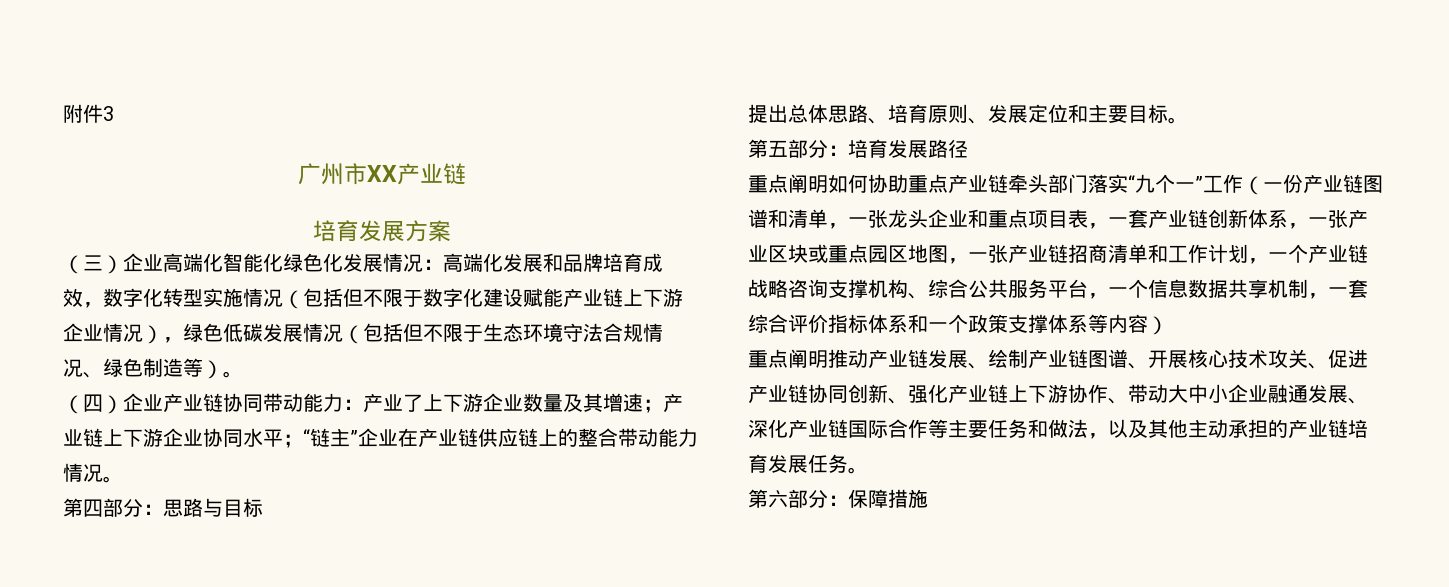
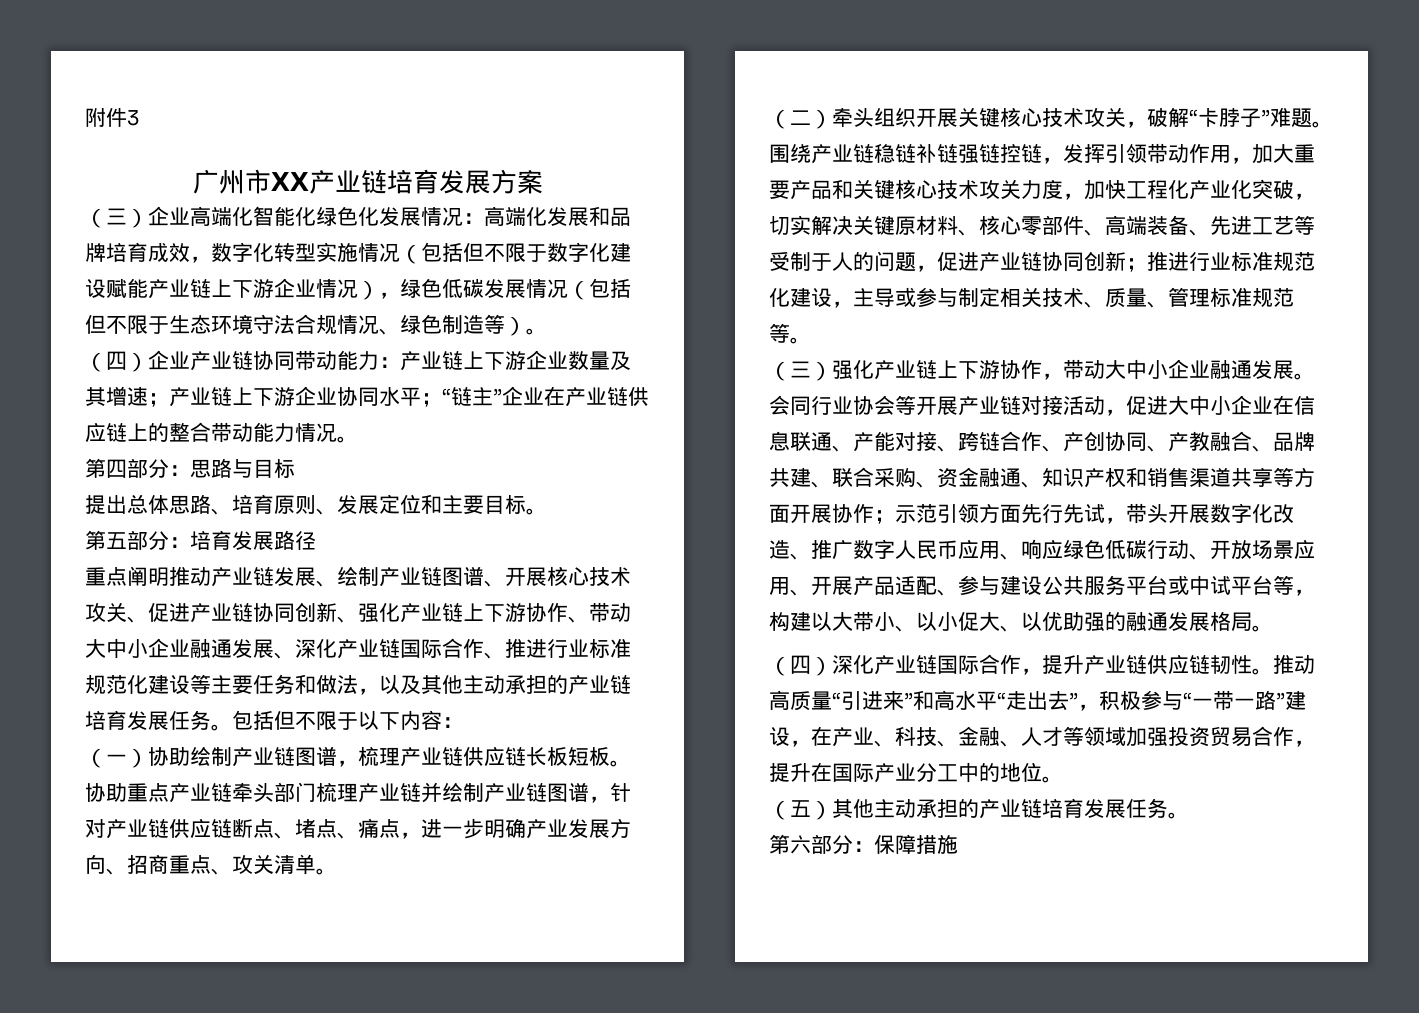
- 广州市XX产业链
- 培育发展方案
+ 广州市XX产业链培育发展方案
- （四）企业产业链协同带动能力：产业了上下游企业数量及其增速；产业链上下游企业协同水平；“链主”企业在产业链供应链上的整合带动能力情况。
+ （四）企业产业链协同带动能力：产业链上下游企业数量及其增速；产业链上下游企业协同水平；“链主”企业在产业链供应链上的整合带动能力情况。
- 重点阐明如何协助重点产业链牵头部门落实“九个一”工作（一份产业链图谱和清单，一张龙头企业和重点项目表，一套产业链创新体系，一张产业区块或重点园区地图，一张产业链招商清单和工作计划，一个产业链战略咨询支撑机构、综合公共服务平台，一个信息数据共享机制，一套综合评价指标体系和一个政策支撑体系等内容）
- 重点阐明推动产业链发展、绘制产业链图谱、开展核心技术攻关、促进产业链协同创新、强化产业链上下游协作、带动大中小企业融通发展、深化产业链国际合作等主要任务和做法，以及其他主动承担的产业链培育发展任务。
+ 重点阐明推动产业链发展、绘制产业链图谱、开展核心技术攻关、促进产业链协同创新、强化产业链上下游协作、带动大中小企业融通发展、深化产业链国际合作、推进行业标准规范化建设等主要任务和做法，以及其他主动承担的产业链培育发展任务。包括但不限于以下内容：
+ （一）协助绘制产业链图谱，梳理产业链供应链长板短板。协助重点产业链牵头部门梳理产业链并绘制产业链图谱，针对产业链供应链断点、堵点、痛点，进一步明确产业发展方向、招商重点、攻关清单。
+ （二）牵头组织开展关键核心技术攻关，破解“卡脖子”难题。围绕产业链稳链补链强链控链，发挥引领带动作用，加大重要产品和关键核心技术攻关力度，加快工程化产业化突破，切实解决关键原材料、核心零部件、高端装备、先进工艺等受制于人的问题，促进产业链协同创新；推进行业标准规范化建设，主导或参与制定相关技术、质量、管理标准规范等。
+ （三）强化产业链上下游协作，带动大中小企业融通发展。会同行业协会等开展产业链对接活动，促进大中小企业在信息联通、产能对接、跨链合作、产创协同、产教融合、品牌共建、联合采购、资金融通、知识产权和销售渠道共享等方面开展协作；示范引领方面先行先试，带头开展数字化改造、推广数字人民币应用、响应绿色低碳行动、开放场景应用、开展产品适配、参与建设公共服务平台或中试平台等，构建以大带小、以小促大、以优助强的融通发展格局。
+ （四）深化产业链国际合作，提升产业链供应链韧性。推动高质量“引进来”和高水平“走出去”，积极参与“一带一路”建设，在产业、科技、金融、人才等领域加强投资贸易合作，提升在国际产业分工中的地位。
+ （五）其他主动承担的产业链培育发展任务。

